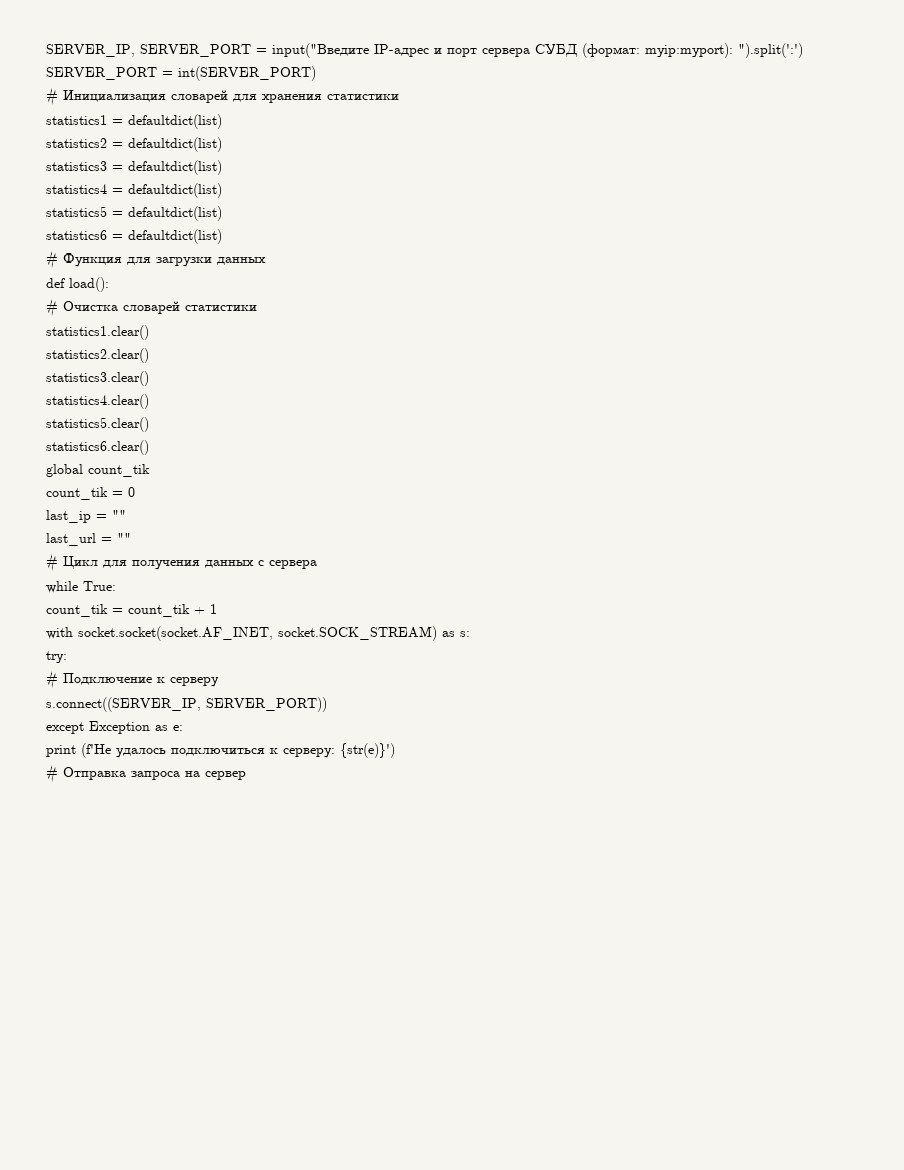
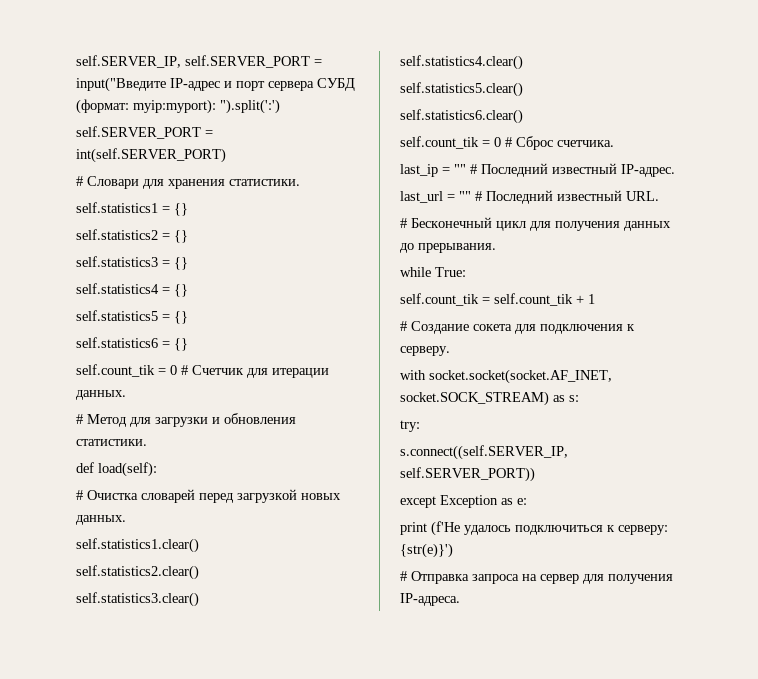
- SERVER_IP, SERVER_PORT = input("Введите IP-адрес и порт сервера СУБД (формат: myip:myport): ").split(':')
+ self.SERVER_IP, self.SERVER_PORT = input("Введите IP-адрес и порт сервера СУБД (формат: myip:myport): ").split(':')
- SERVER_PORT = int(SERVER_PORT)
- # Инициализация словарей для хранения статистики
- statistics1 = defaultdict(list)
- statistics2 = defaultdict(list)
- statistics3 = defaultdict(list)
- statistics4 = defaultdict(list)
- statistics5 = defaultdict(list)
- statistics6 = defaultdict(list)
- # Функция для загрузки данных
+ self.SERVER_PORT = int(self.SERVER_PORT)
+ # Словари для хранения статистики.
+ self.statistics1 = {}
+ self.statistics2 = {}
+ self.statistics3 = {}
+ self.statistics4 = {}
+ self.statistics5 = {}
+ self.statistics6 = {}
+ self.count_tik = 0 # Счетчик для итерации данных.
+ # Метод для загрузки и обновления статистики.
- def load():
+ def load(self):
- # Очистка словарей статистики
- statistics1.clear()
- statistics2.clear()
- statistics3.clear()
- statistics4.clear()
- statistics5.clear()
- statistics6.clear()
- global count_tik
- count_tik = 0
+ # Очистка словарей перед загрузкой новых данных.
+ self.statistics1.clear()
+ self.statistics2.clear()
+ self.statistics3.clear()
+ self.statistics4.clear()
+ self.statistics5.clear()
+ self.statistics6.clear()
+ self.count_tik = 0 # Сброс счетчика.
- last_ip = ""
+ last_ip = "" # Последний известный IP-адрес.
- last_url = ""
- # Цикл для получения данных с сервера
+ last_url = "" # Последний известный URL.
+ # Бесконечный цикл для получения данных до прерывания.
- count_tik = count_tik + 1
+ self.count_tik = self.count_tik + 1
+ # Создание сокета для подключения к серверу.
- # Подключение к серверу
- s.connect((SERVER_IP, SERVER_PORT))
+ s.connect((self.SERVER_IP, self.SERVER_PORT))
- # Отправка запроса на сервер
+ # Отправка запроса на сервер для получения IP-адреса.

